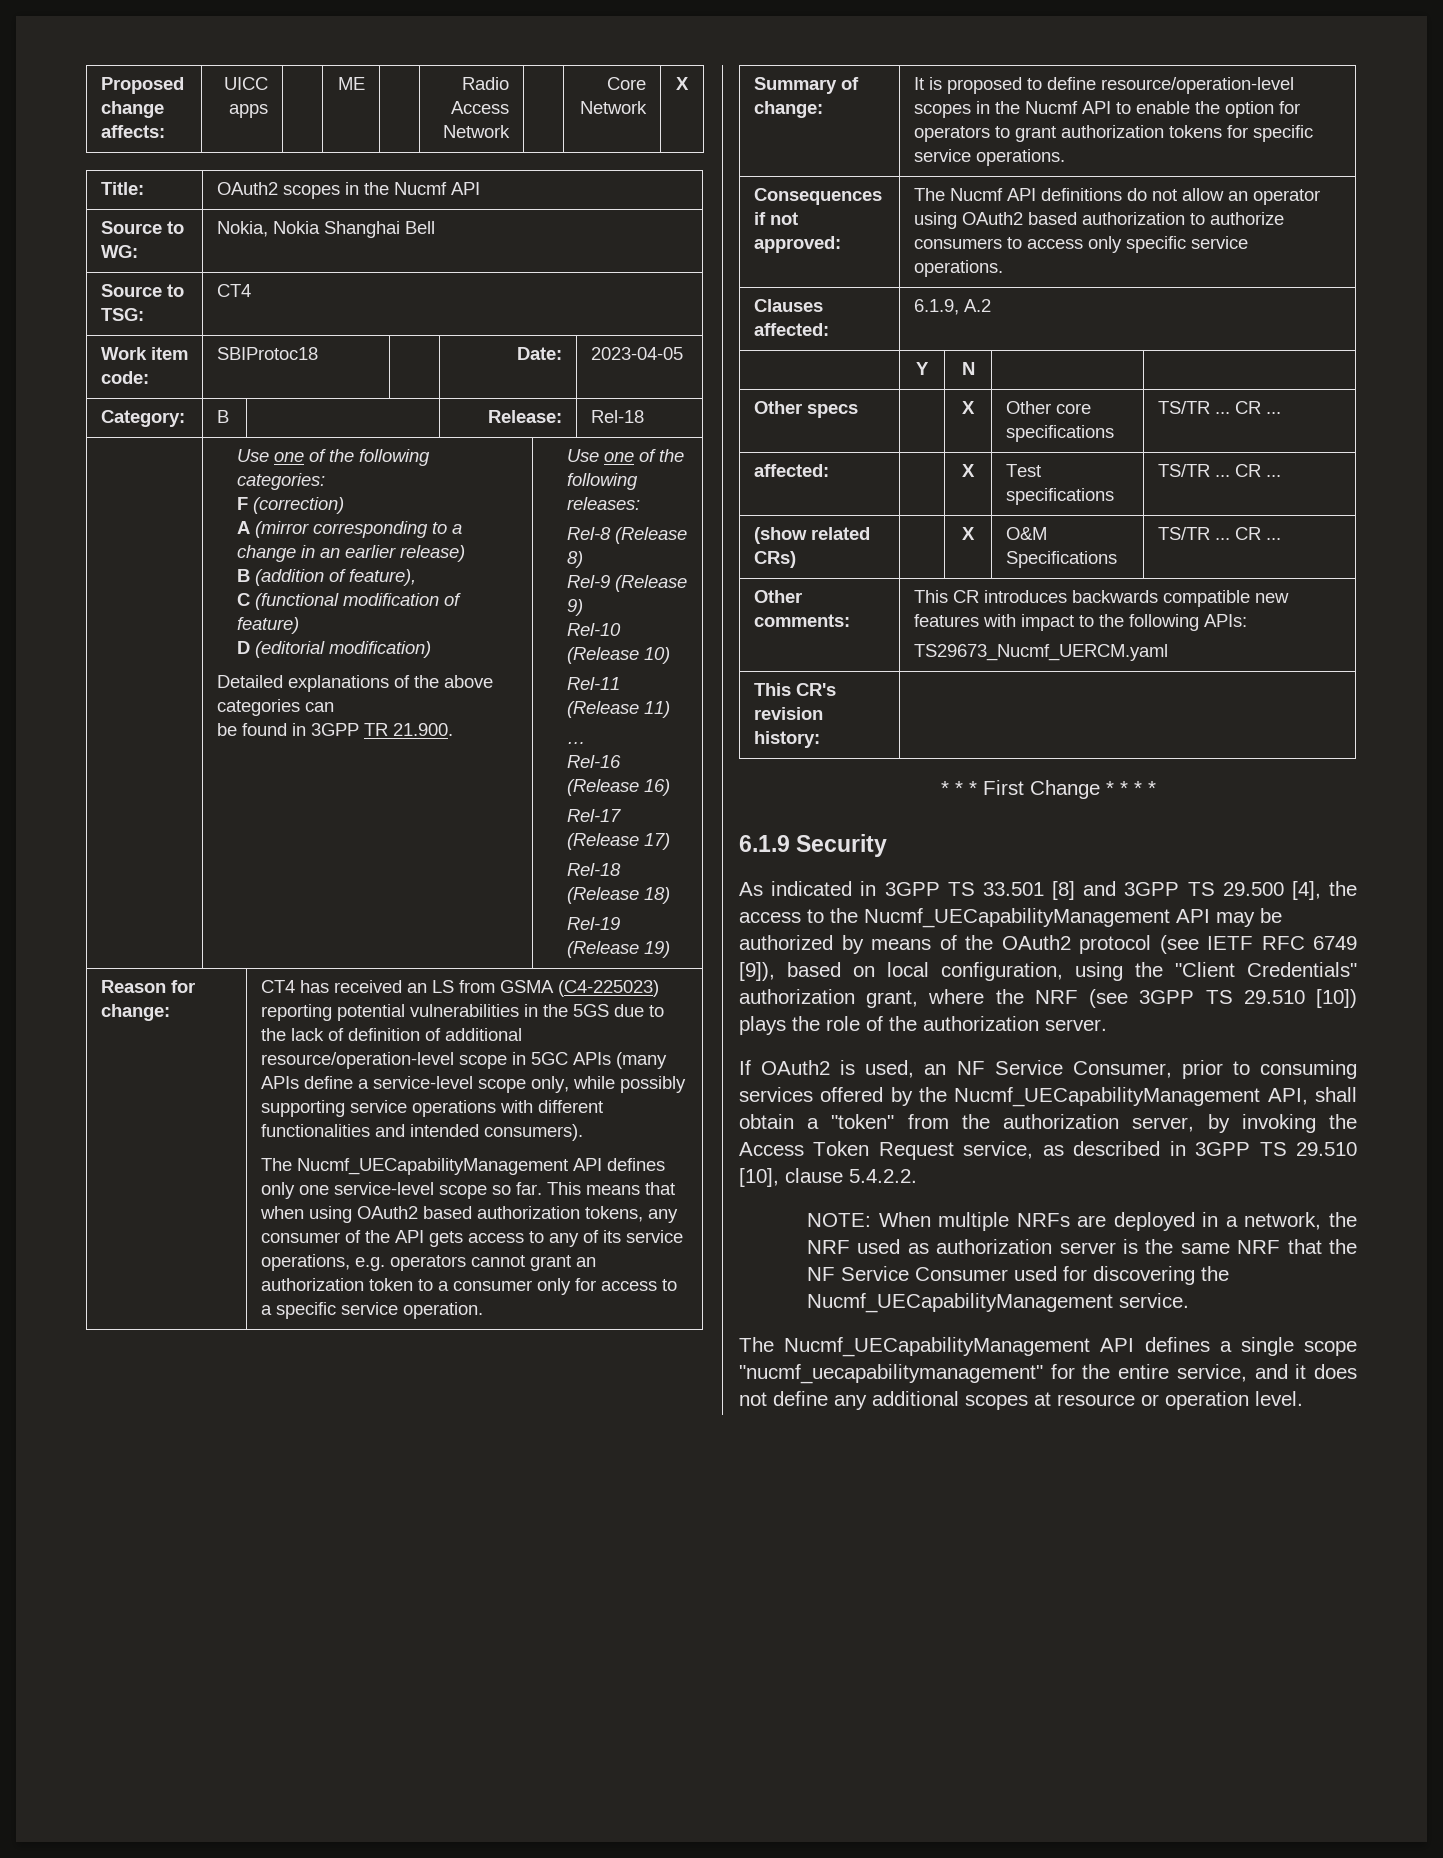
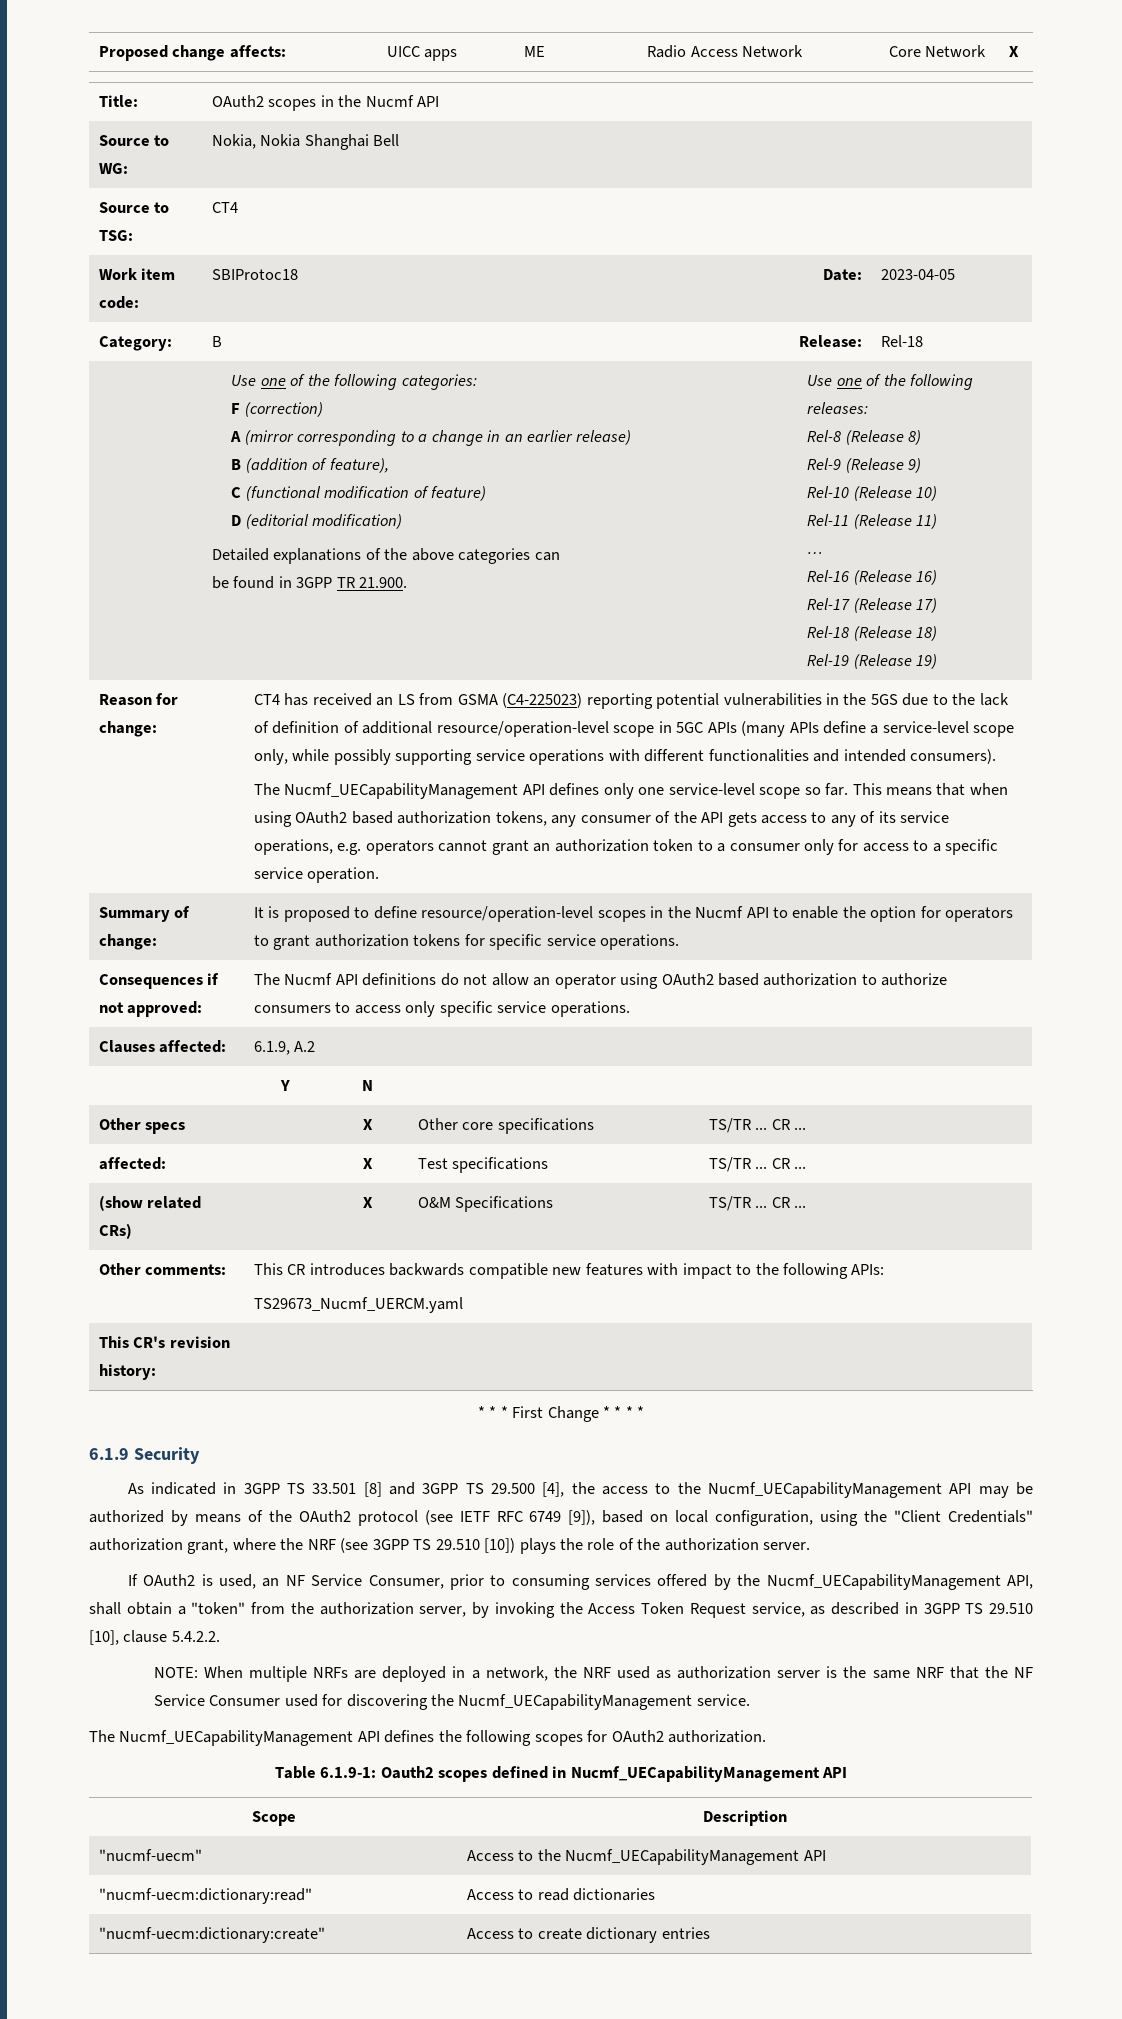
- The Nucmf_UECapabilityManagement API defines a single scope "nucmf_uecapabilitymanagement" for the entire service, and it does not define any additional scopes at resource or operation level.
+ The Nucmf_UECapabilityManagement API defines the following scopes for OAuth2 authorization.
+ Table 6.1.9-1: Oauth2 scopes defined in Nucmf_UECapabilityManagement API
+ Scope | Description
+ "nucmf-uecm" | Access to the Nucmf_UECapabilityManagement API
+ "nucmf-uecm:dictionary:read" | Access to read dictionaries
+ "nucmf-uecm:dictionary:create" | Access to create dictionary entries

